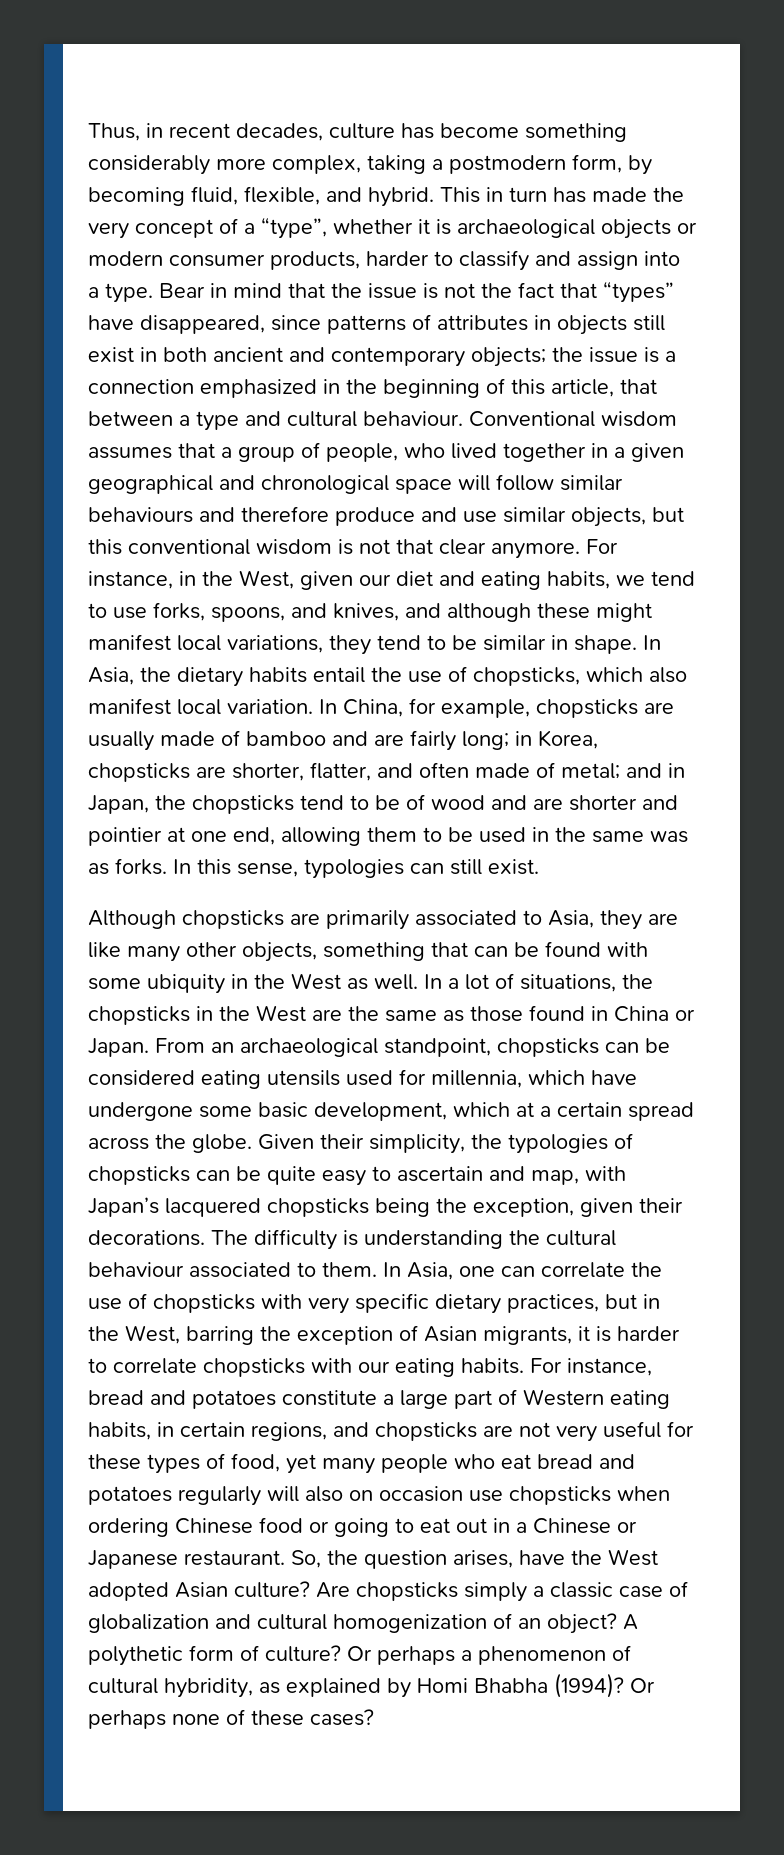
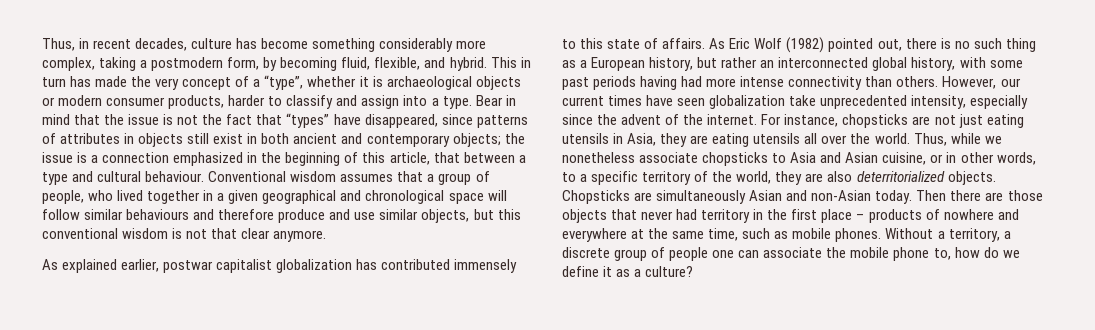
- Conventional wisdom assumes that a group of people, who lived together in a given geographical and chronological space will follow similar behaviours and therefore produce and use similar objects, but this conventional wisdom is not that clear anymore. For instance, in the West, given our diet and eating habits, we tend to use forks, spoons, and knives, and although these might manifest local variations, they tend to be similar in shape. In Asia, the dietary habits entail the use of chopsticks, which also manifest local variation. In China, for example, chopsticks are usually made of bamboo and are fairly long; in Korea, chopsticks are shorter, flatter, and often made of metal; and in Japan, the chopsticks tend to be of wood and are shorter and pointier at one end, allowing them to be used in the same was as forks. In this sense, typologies can still exist.
- Although chopsticks are primarily associated to Asia, they are like many other objects, something that can be found with some ubiquity in the West as well. In a lot of situations, the chopsticks in the West are the same as those found in China or Japan. From an archaeological standpoint, chopsticks can be considered eating utensils used for millennia, which have undergone some basic development, which at a certain spread across the globe. Given their simplicity, the typologies of chopsticks can be quite easy to ascertain and map, with Japan’s lacquered chopsticks being the exception, given their decorations. The difficulty is understanding the cultural behaviour associated to them. In Asia, one can correlate the use of chopsticks with very specific dietary practices, but in the West, barring the exception of Asian migrants, it is harder to correlate chopsticks with our eating habits. For instance, bread and potatoes constitute a large part of Western eating habits, in certain regions, and chopsticks are not very useful for these types of food, yet many people who eat bread and potatoes regularly will also on occasion use chopsticks when ordering Chinese food or going to eat out in a Chinese or Japanese restaurant. So, the question arises, have the West adopted Asian culture? Are chopsticks simply a classic case of globalization and cultural homogenization of an object? A polythetic form of culture? Or perhaps a phenomenon of cultural hybridity, as explained by Homi Bhabha (1994)? Or perhaps none of these cases?
+ Conventional wisdom assumes that a group of people, who lived together in a given geographical and chronological space will follow similar behaviours and therefore produce and use similar objects, but this conventional wisdom is not that clear anymore.
+ As explained earlier, postwar capitalist globalization has contributed immensely to this state of affairs. As Eric Wolf (1982) pointed out, there is no such thing as a European history, but rather an interconnected global history, with some past periods having had more intense connectivity than others. However, our current times have seen globalization take unprecedented intensity, especially since the advent of the internet. For instance, chopsticks are not just eating utensils in Asia, they are eating utensils all over the world. Thus, while we nonetheless associate chopsticks to Asia and Asian cuisine, or in other words, to a specific territory of the world, they are also deterritorialized objects. Chopsticks are simultaneously Asian and non-Asian today. Then there are those objects that never had territory in the first place – products of nowhere and everywhere at the same time, such as mobile phones. Without a territory, a discrete group of people one can associate the mobile phone to, how do we define it as a culture?

